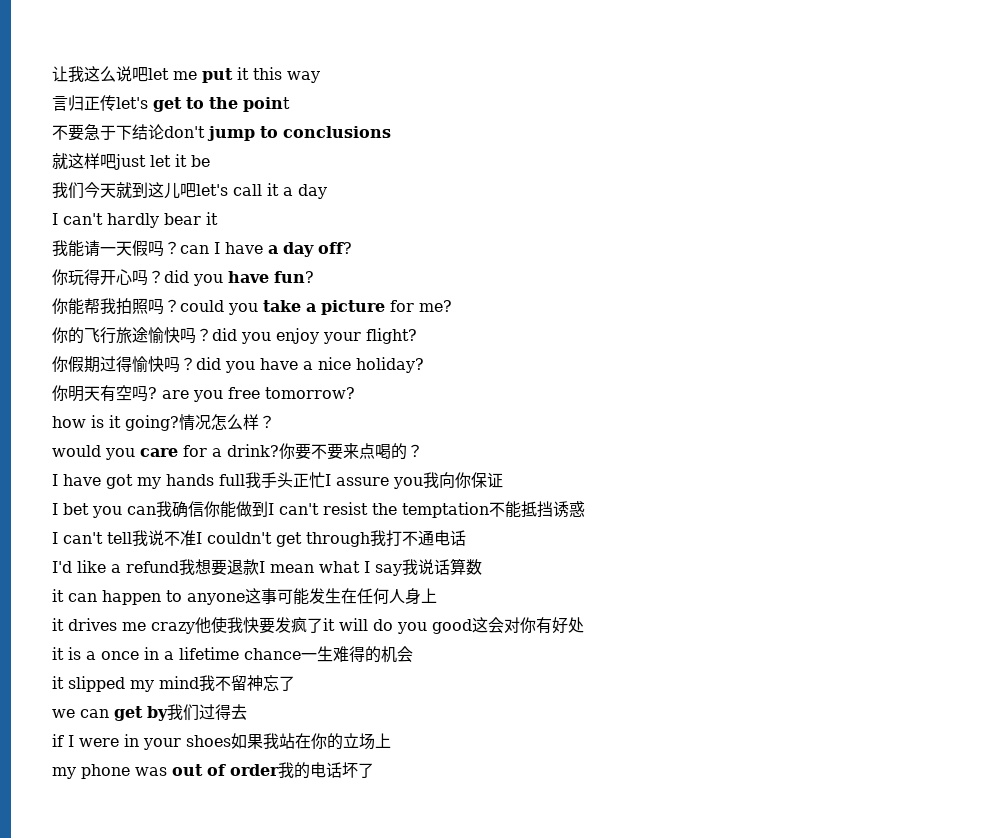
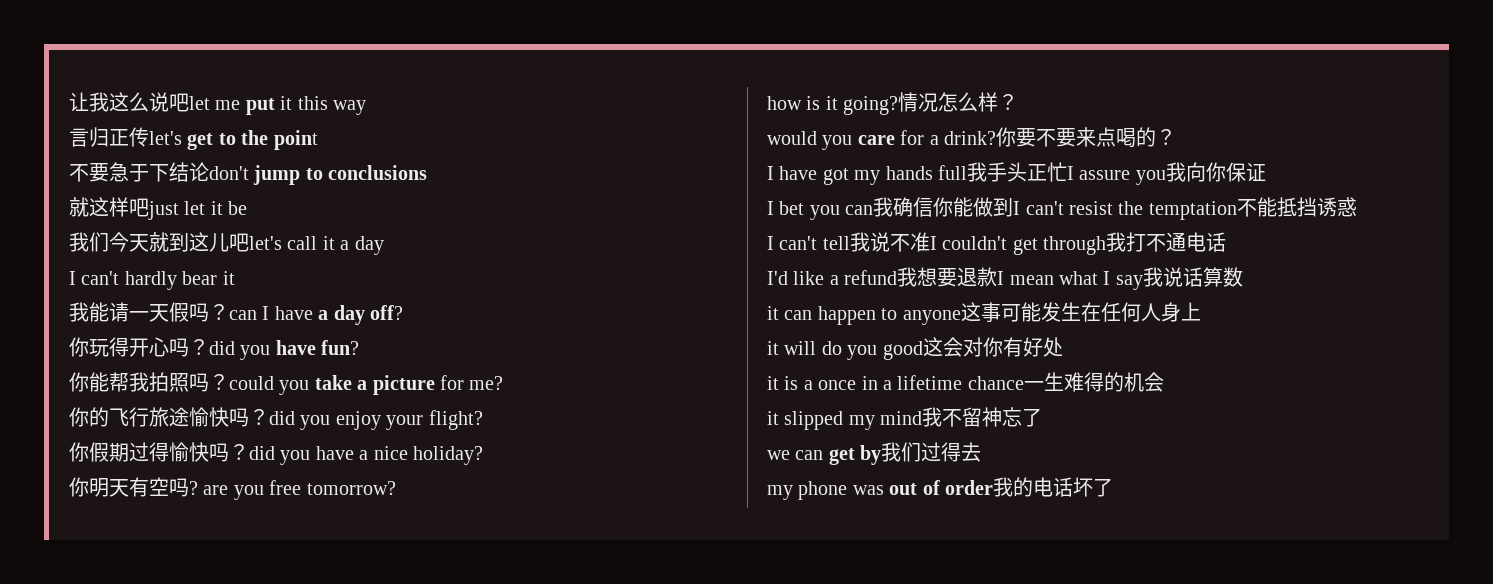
- it drives me crazy他使我快要发疯了it will do you good这会对你有好处
+ it will do you good这会对你有好处
- if I were in your shoes如果我站在你的立场上

